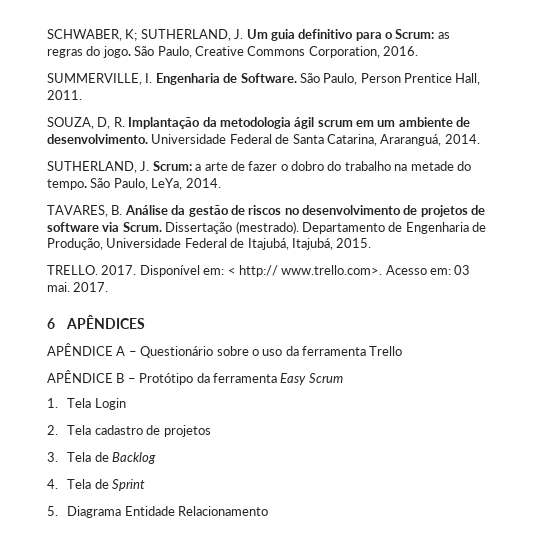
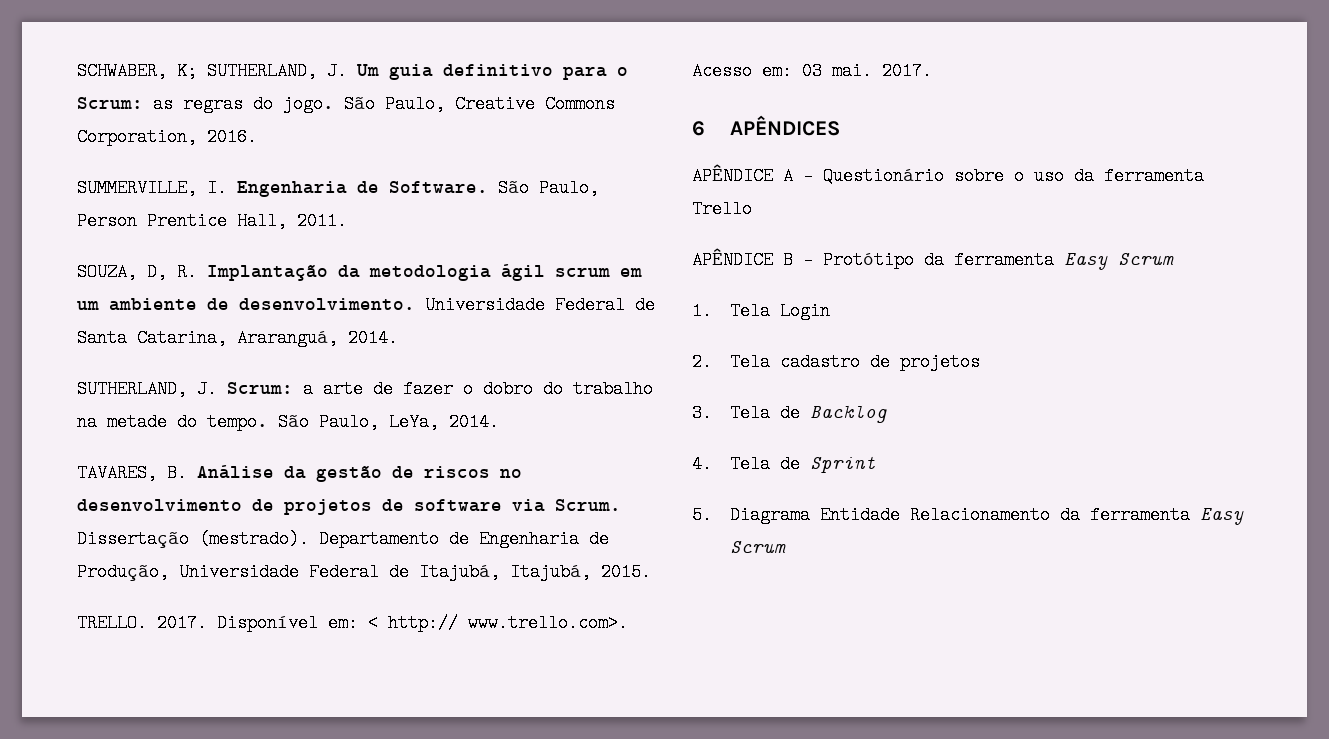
- 5. Diagrama Entidade Relacionamento
+ 5. Diagrama Entidade Relacionamento da ferramenta Easy Scrum

